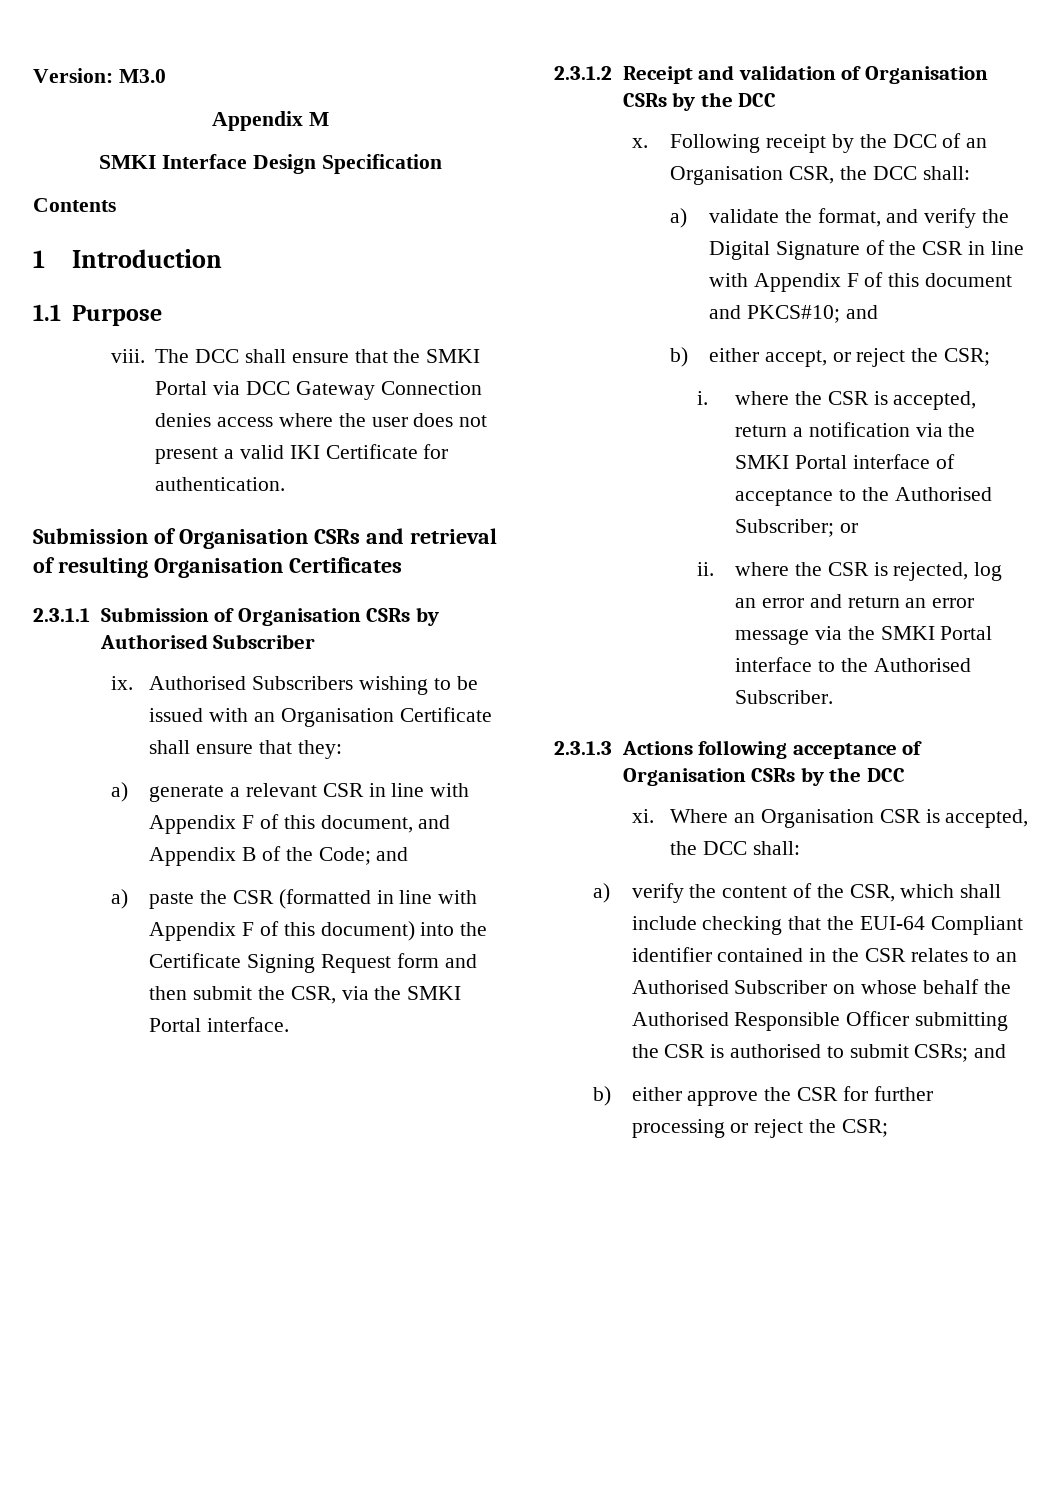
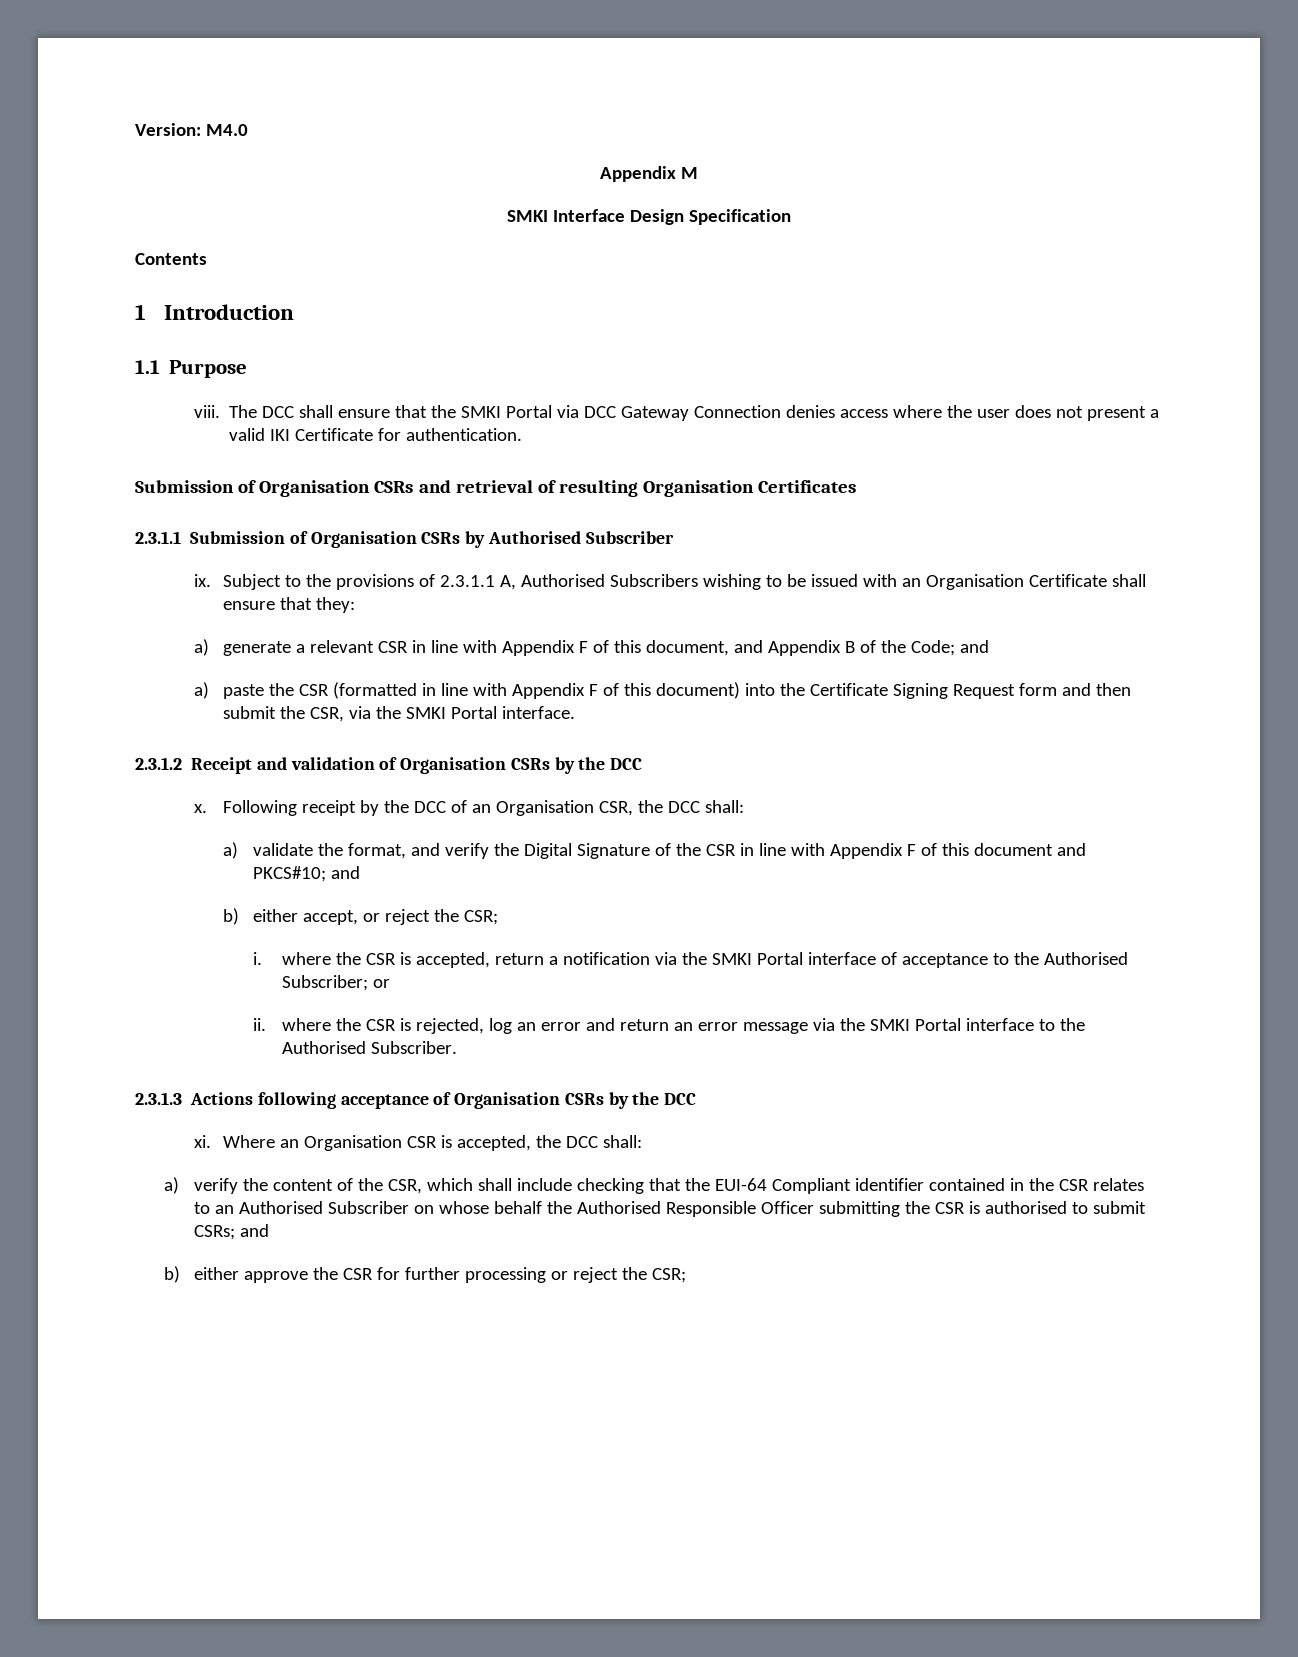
- Version: M3.0
+ Version: M4.0
- Authorised Subscribers wishing to be issued with an Organisation Certificate shall ensure that they:
+ Subject to the provisions of 2.3.1.1 A, Authorised Subscribers wishing to be issued with an Organisation Certificate shall ensure that they:

